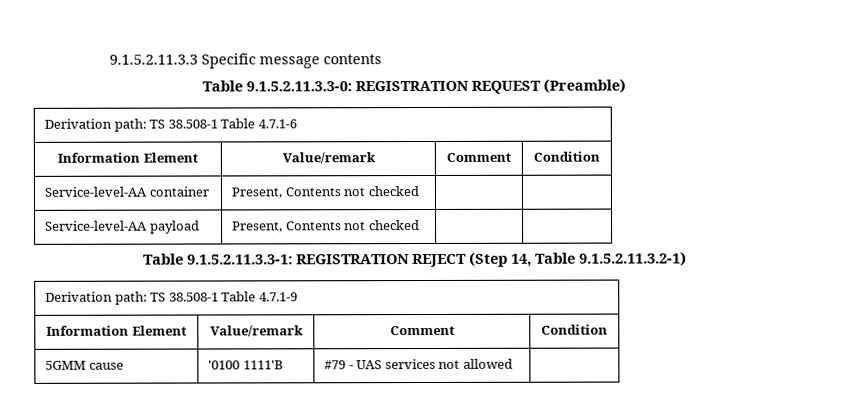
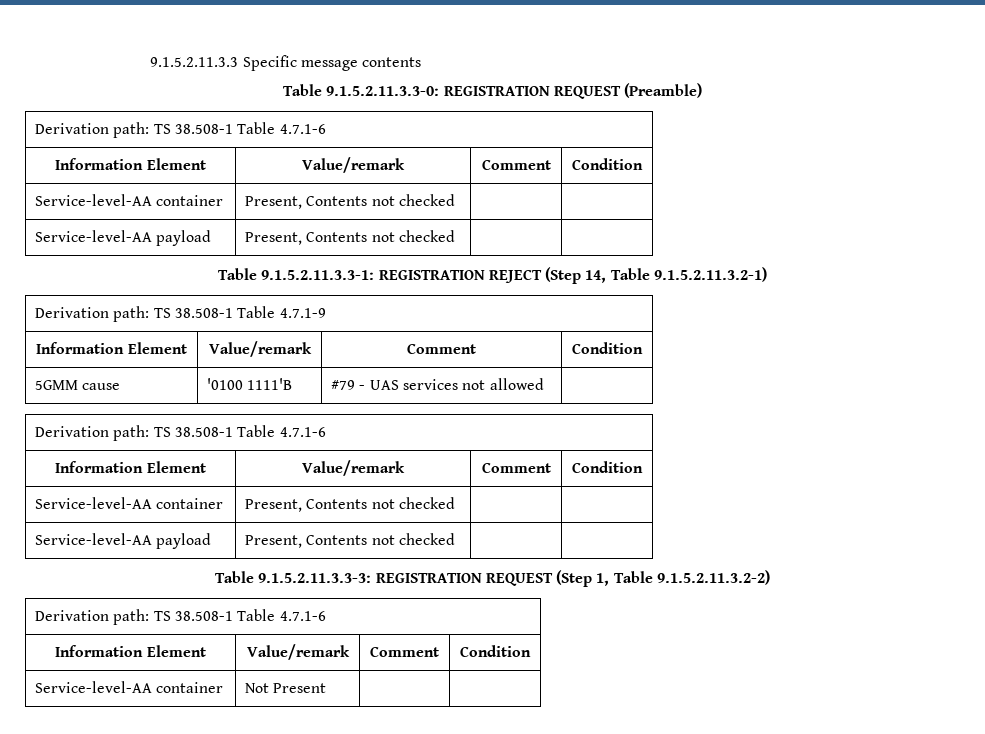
  5GMM cause | '0100 1111'B | #79 - UAS services not allowed |
+ Derivation path: TS 38.508-1 Table 4.7.1-6
+ Information Element | Value/remark | Comment | Condition
+ Service-level-AA container | Present, Contents not checked | |
+ Service-level-AA payload | Present, Contents not checked | |
+ Table 9.1.5.2.11.3.3-3: REGISTRATION REQUEST (Step 1, Table 9.1.5.2.11.3.2-2)
+ Derivation path: TS 38.508-1 Table 4.7.1-6
+ Information Element | Value/remark | Comment | Condition
+ Service-level-AA container | Not Present | |

